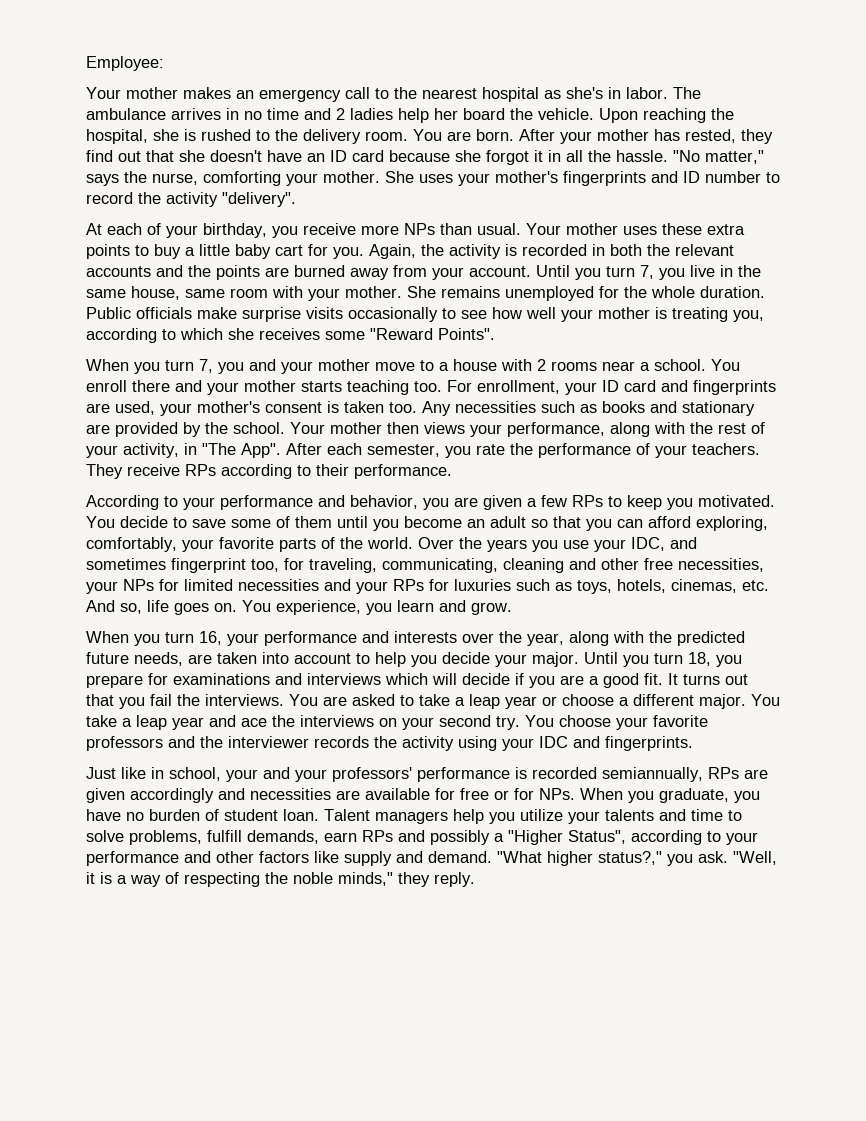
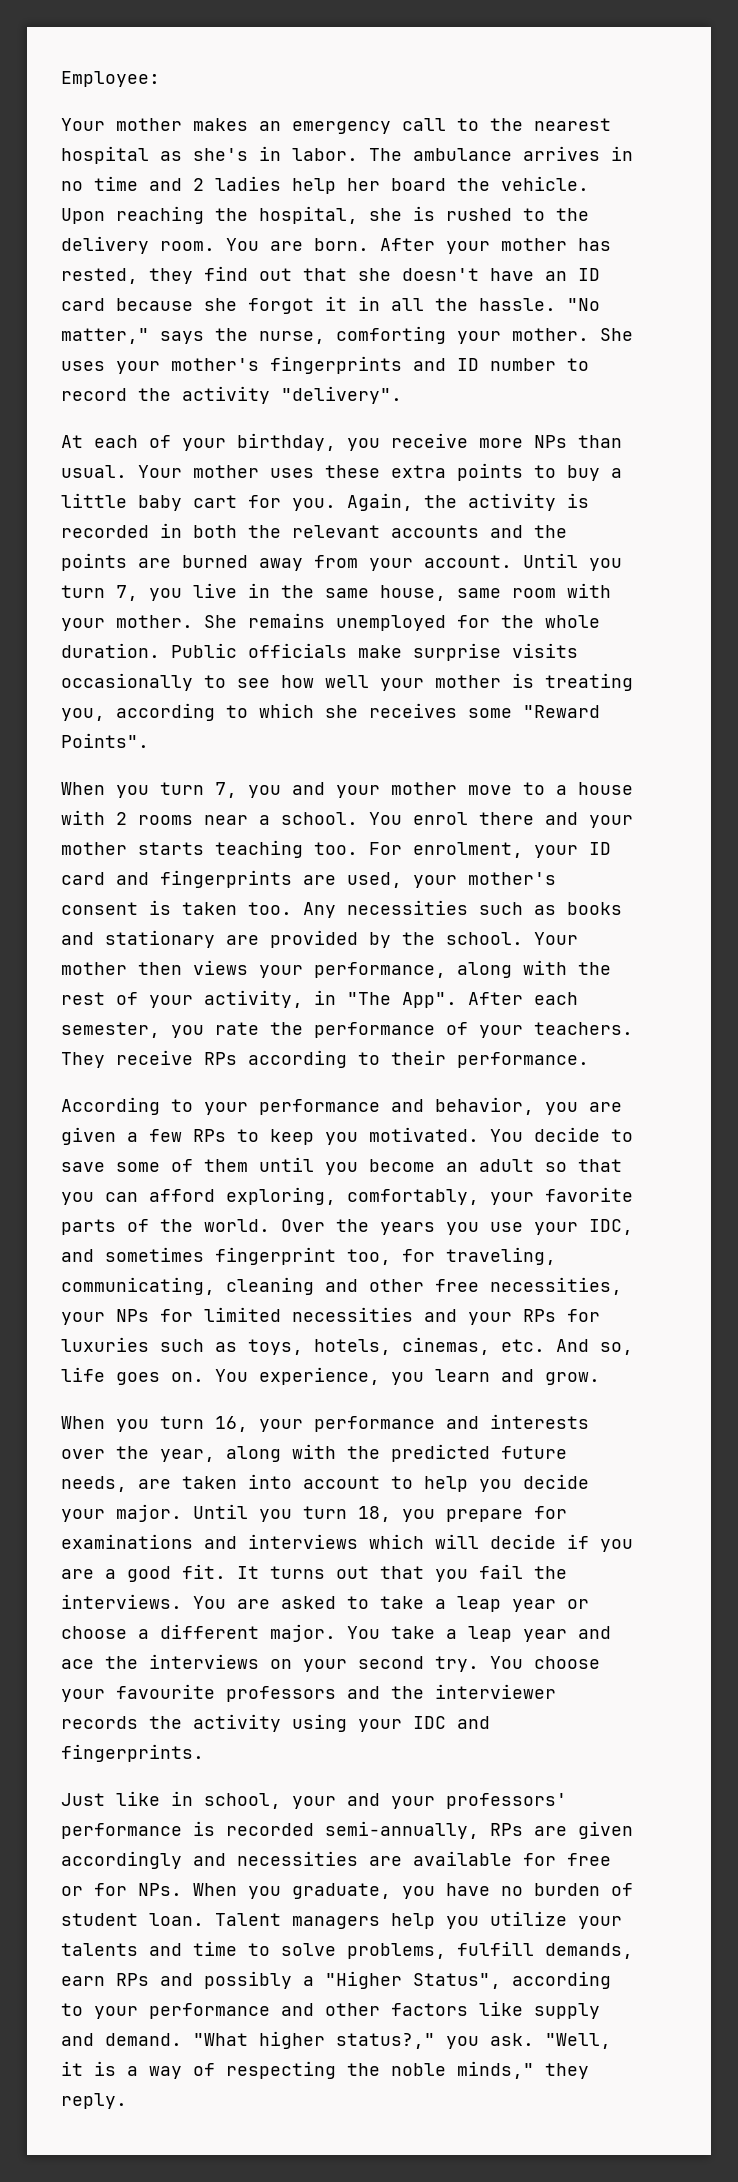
- You enroll there and your mother starts teaching too.
+ You enrol there and your mother starts teaching too.
- For enrollment, your ID card and fingerprints are used, your mother's consent is taken too.
+ For enrolment, your ID card and fingerprints are used, your mother's consent is taken too.
- You choose your favorite professors and the interviewer records the activity using your IDC and fingerprints.
+ You choose your favourite professors and the interviewer records the activity using your IDC and fingerprints.
- Just like in school, your and your professors' performance is recorded semiannually, RPs are given accordingly and necessities are available for free or for NPs. When you graduate, you have no burden of student loan.
+ Just like in school, your and your professors' performance is recorded semi-annually, RPs are given accordingly and necessities are available for free or for NPs. When you graduate, you have no burden of student loan.

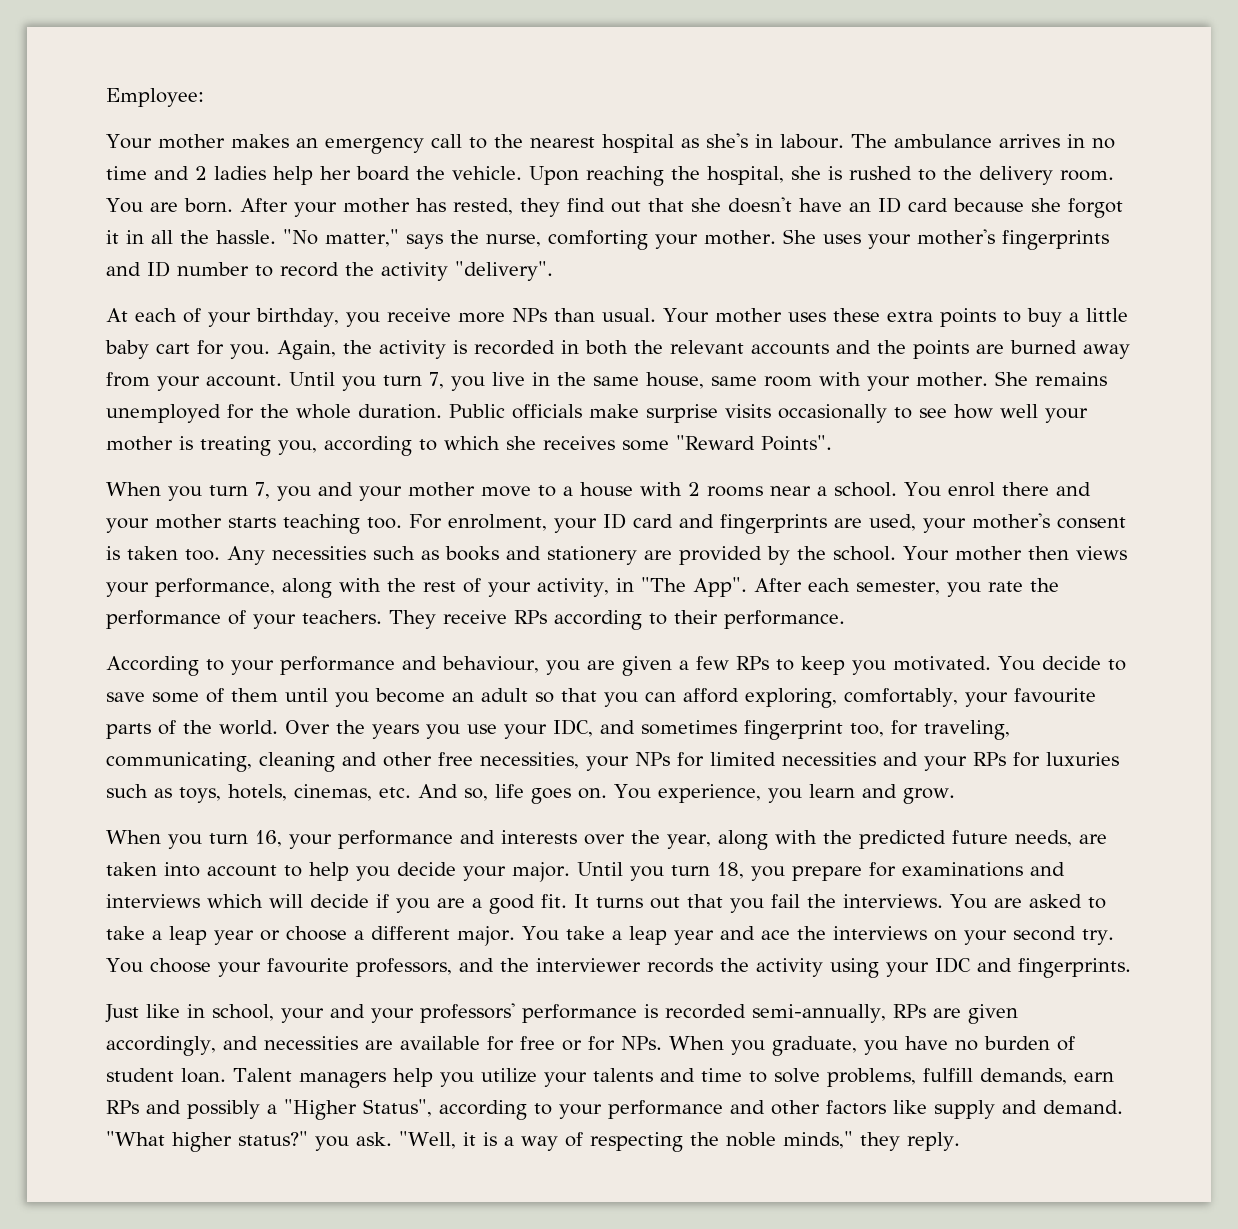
- Your mother makes an emergency call to the nearest hospital as she's in labor.
+ Your mother makes an emergency call to the nearest hospital as she's in labour.
- Any necessities such as books and stationary are provided by the school.
+ Any necessities such as books and stationery are provided by the school.
- According to your performance and behavior, you are given a few RPs to keep you motivated.
+ According to your performance and behaviour, you are given a few RPs to keep you motivated.
- You decide to save some of them until you become an adult so that you can afford exploring, comfortably, your favorite parts of the world.
+ You decide to save some of them until you become an adult so that you can afford exploring, comfortably, your favourite parts of the world.
- You choose your favourite professors and the interviewer records the activity using your IDC and fingerprints.
+ You choose your favourite professors, and the interviewer records the activity using your IDC and fingerprints.
- Just like in school, your and your professors' performance is recorded semi-annually, RPs are given accordingly and necessities are available for free or for NPs. When you graduate, you have no burden of student loan.
+ Just like in school, your and your professors' performance is recorded semi-annually, RPs are given accordingly, and necessities are available for free or for NPs. When you graduate, you have no burden of student loan.
- "What higher status?," you ask.
+ "What higher status?" you ask.

